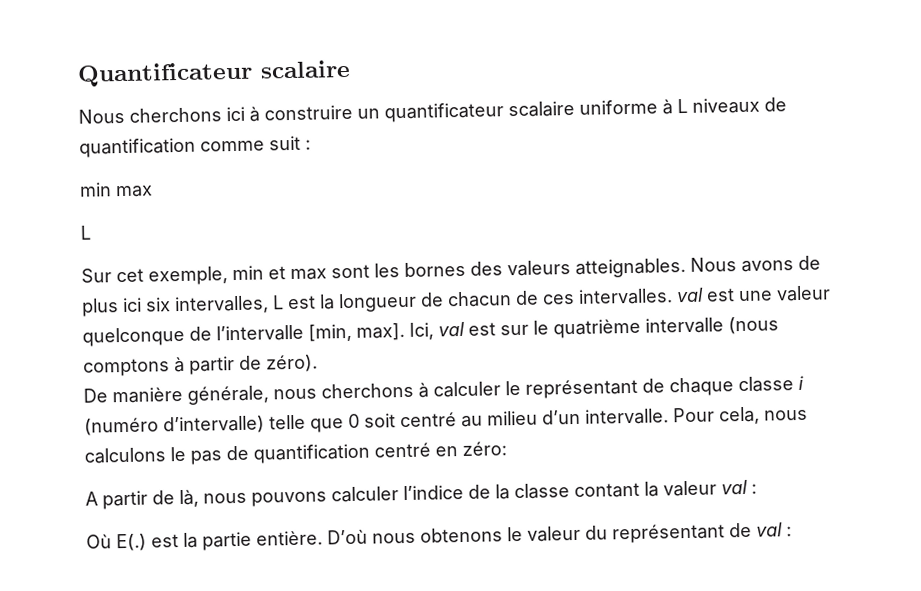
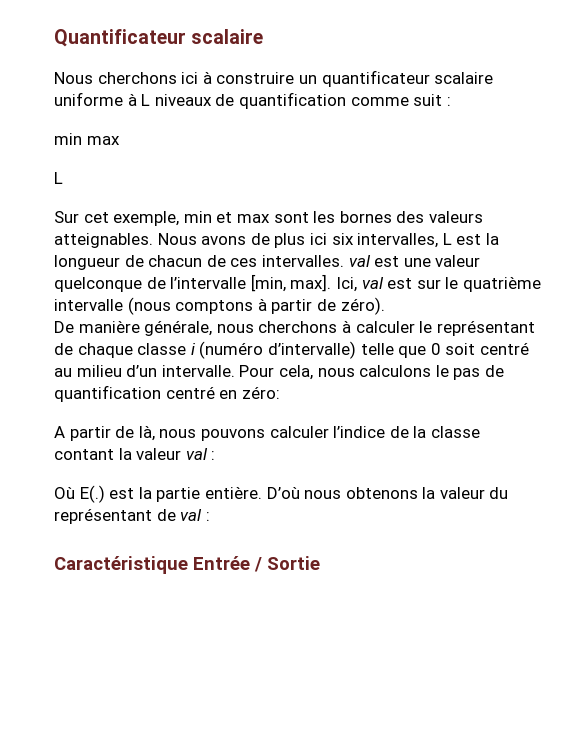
- D’où nous obtenons le valeur du représentant de val :
+ D’où nous obtenons la valeur du représentant de val :
+ Caractéristique Entrée / Sortie

